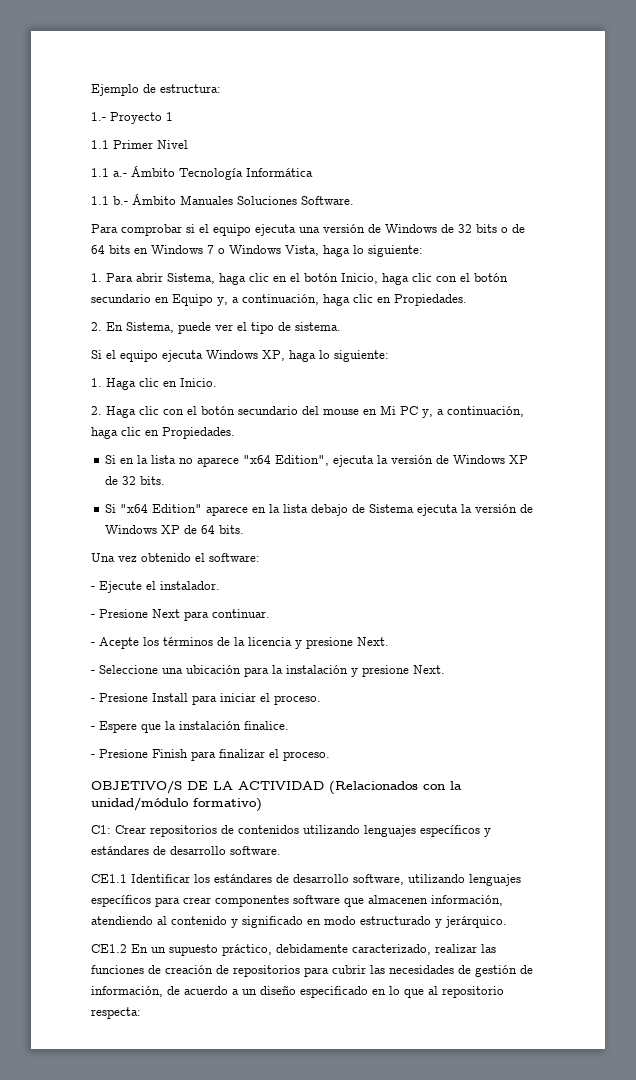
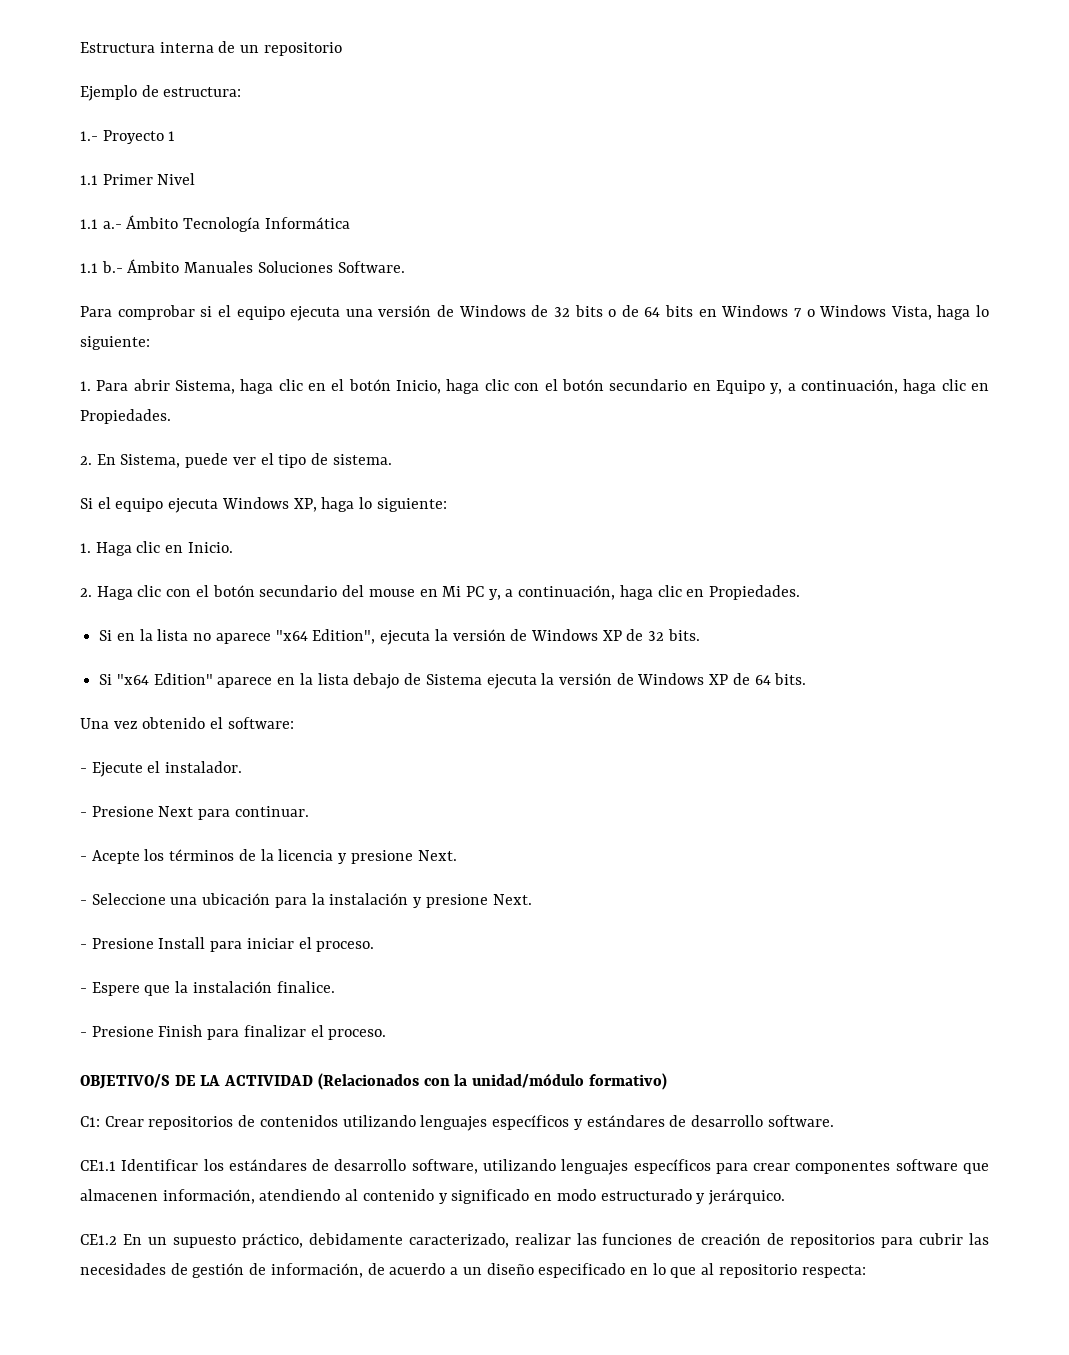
+ Estructura interna de un repositorio

